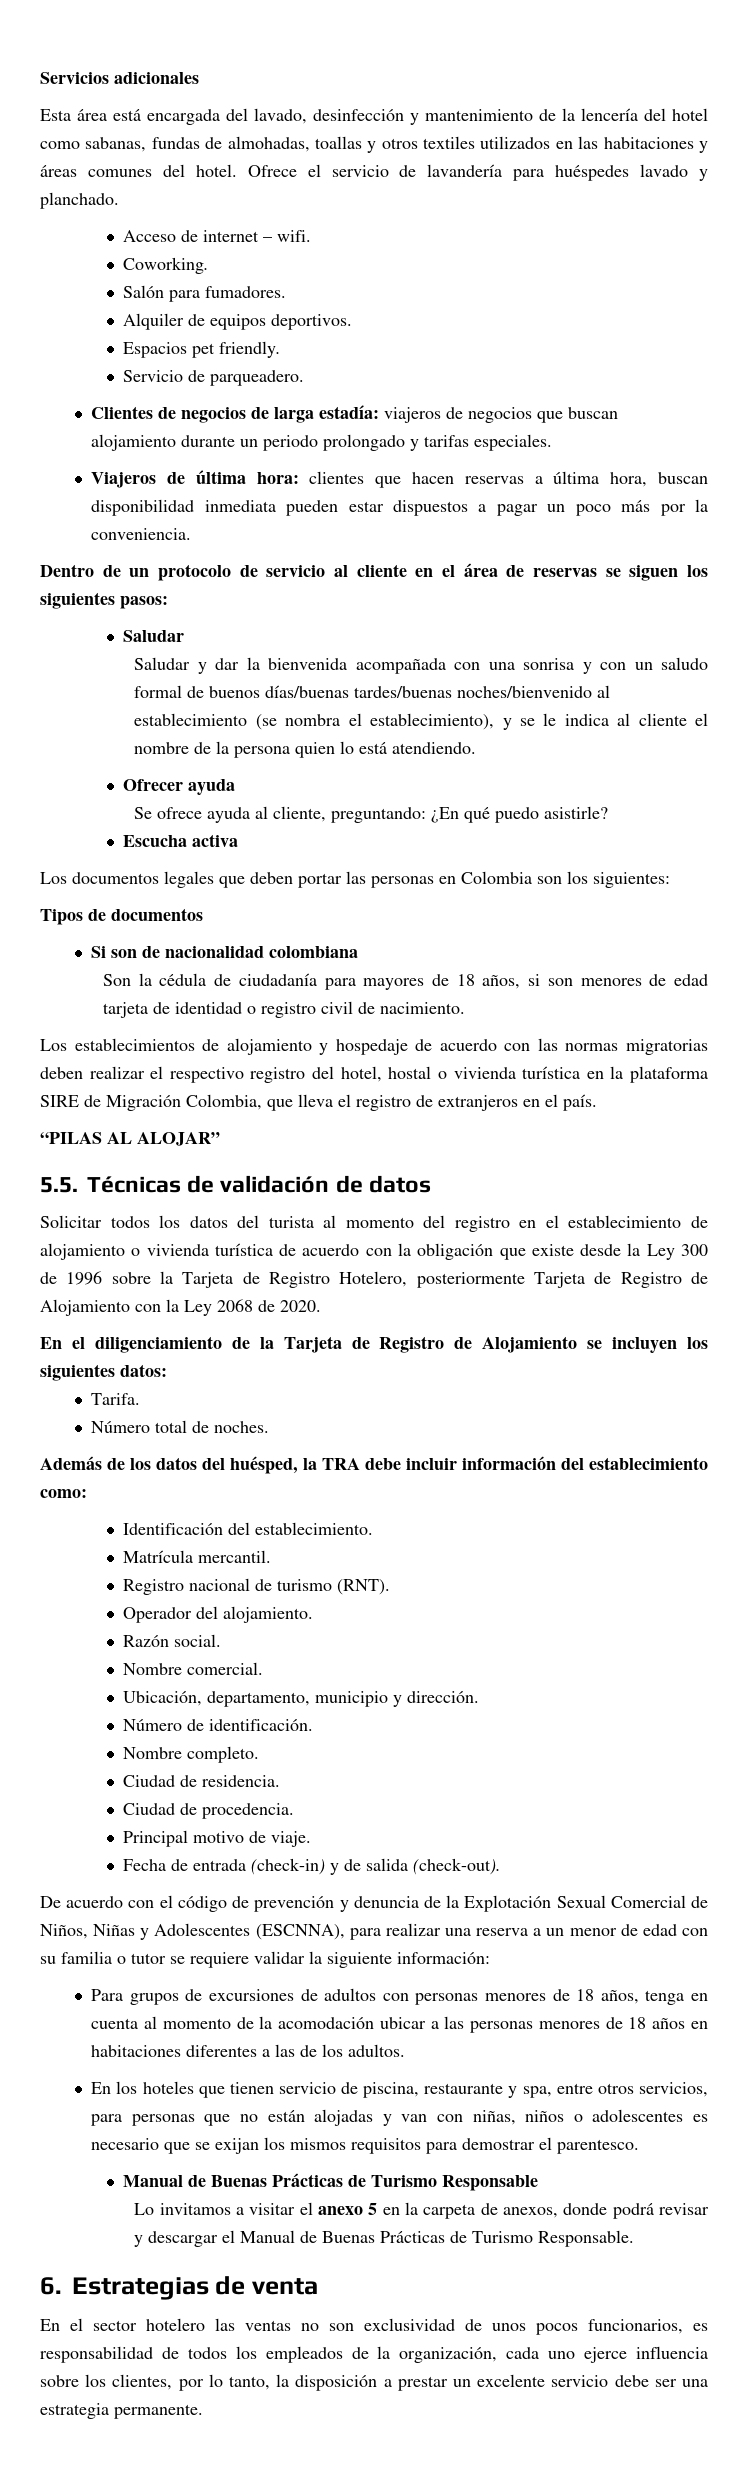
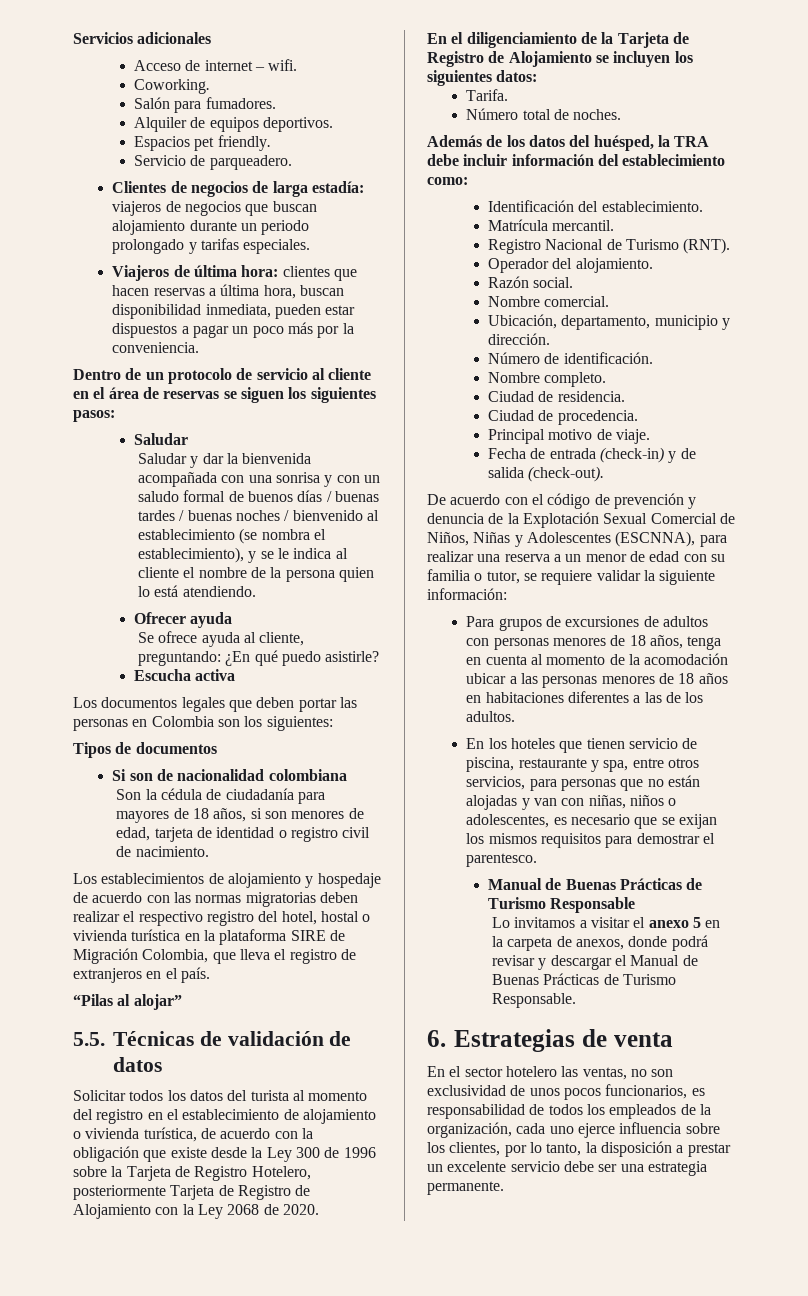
- Esta área está encargada del lavado, desinfección y mantenimiento de la lencería del hotel como sabanas, fundas de almohadas, toallas y otros textiles utilizados en las habitaciones y áreas comunes del hotel. Ofrece el servicio de lavandería para huéspedes lavado y planchado.
- Viajeros de última hora: clientes que hacen reservas a última hora, buscan disponibilidad inmediata pueden estar dispuestos a pagar un poco más por la conveniencia.
+ Viajeros de última hora: clientes que hacen reservas a última hora, buscan disponibilidad inmediata, pueden estar dispuestos a pagar un poco más por la conveniencia.
- Saludar y dar la bienvenida acompañada con una sonrisa y con un saludo formal de buenos días/buenas tardes/buenas noches/bienvenido al establecimiento (se nombra el establecimiento), y se le indica al cliente el nombre de la persona quien lo está atendiendo.
+ Saludar y dar la bienvenida acompañada con una sonrisa y con un saludo formal de buenos días / buenas tardes / buenas noches / bienvenido al establecimiento (se nombra el establecimiento), y se le indica al cliente el nombre de la persona quien lo está atendiendo.
- Son la cédula de ciudadanía para mayores de 18 años, si son menores de edad tarjeta de identidad o registro civil de nacimiento.
+ Son la cédula de ciudadanía para mayores de 18 años, si son menores de edad, tarjeta de identidad o registro civil de nacimiento.
- “PILAS AL ALOJAR”
+ “Pilas al alojar”
- Solicitar todos los datos del turista al momento del registro en el establecimiento de alojamiento o vivienda turística de acuerdo con la obligación que existe desde la Ley 300 de 1996 sobre la Tarjeta de Registro Hotelero, posteriormente Tarjeta de Registro de Alojamiento con la Ley 2068 de 2020.
+ Solicitar todos los datos del turista al momento del registro en el establecimiento de alojamiento o vivienda turística, de acuerdo con la obligación que existe desde la Ley 300 de 1996 sobre la Tarjeta de Registro Hotelero, posteriormente Tarjeta de Registro de Alojamiento con la Ley 2068 de 2020.
- Registro nacional de turismo (RNT).
+ Registro Nacional de Turismo (RNT).
- De acuerdo con el código de prevención y denuncia de la Explotación Sexual Comercial de Niños, Niñas y Adolescentes (ESCNNA), para realizar una reserva a un menor de edad con su familia o tutor se requiere validar la siguiente información:
+ De acuerdo con el código de prevención y denuncia de la Explotación Sexual Comercial de Niños, Niñas y Adolescentes (ESCNNA), para realizar una reserva a un menor de edad con su familia o tutor, se requiere validar la siguiente información:
- En los hoteles que tienen servicio de piscina, restaurante y spa, entre otros servicios, para personas que no están alojadas y van con niñas, niños o adolescentes es necesario que se exijan los mismos requisitos para demostrar el parentesco.
+ En los hoteles que tienen servicio de piscina, restaurante y spa, entre otros servicios, para personas que no están alojadas y van con niñas, niños o adolescentes, es necesario que se exijan los mismos requisitos para demostrar el parentesco.
- En el sector hotelero las ventas no son exclusividad de unos pocos funcionarios, es responsabilidad de todos los empleados de la organización, cada uno ejerce influencia sobre los clientes, por lo tanto, la disposición a prestar un excelente servicio debe ser una estrategia permanente.
+ En el sector hotelero las ventas, no son exclusividad de unos pocos funcionarios, es responsabilidad de todos los empleados de la organización, cada uno ejerce influencia sobre los clientes, por lo tanto, la disposición a prestar un excelente servicio debe ser una estrategia permanente.

